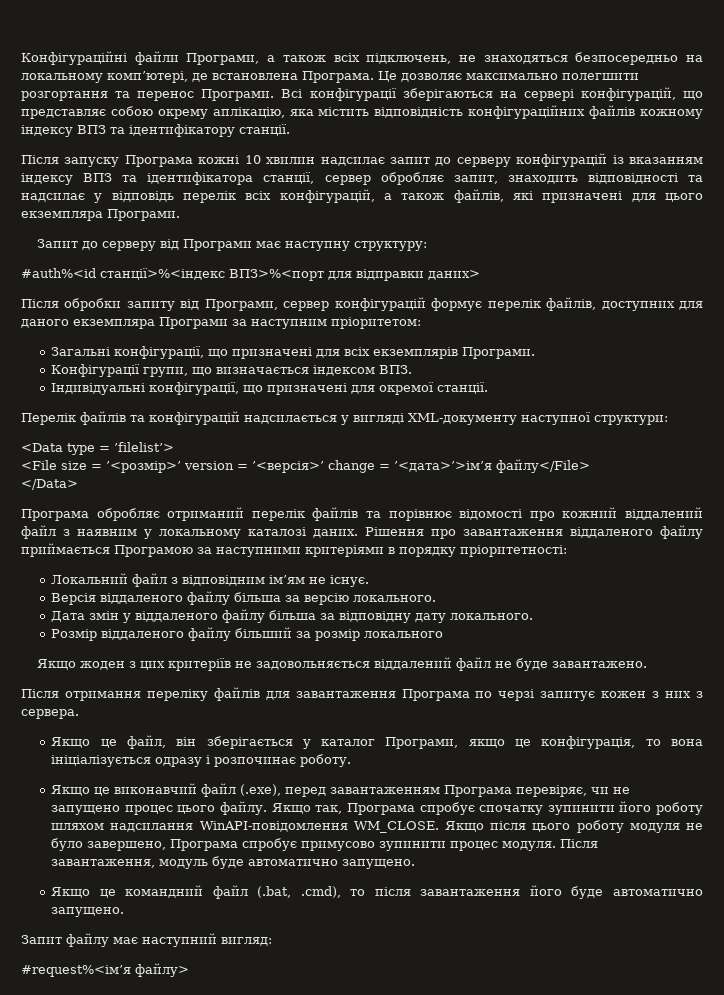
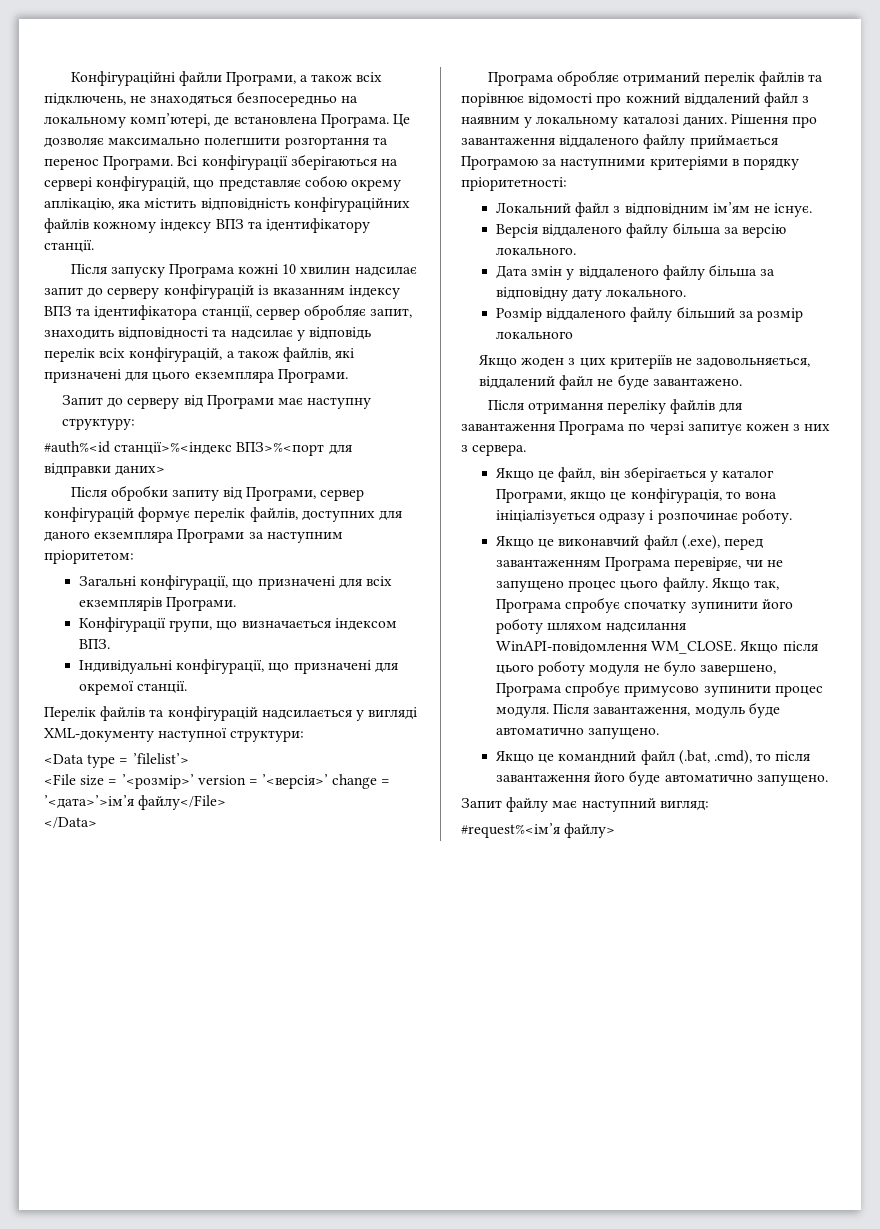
- Якщо жоден з цих критеріїв не задовольняється віддалений файл не буде завантажено.
+ Якщо жоден з цих критеріїв не задовольняється, віддалений файл не буде завантажено.

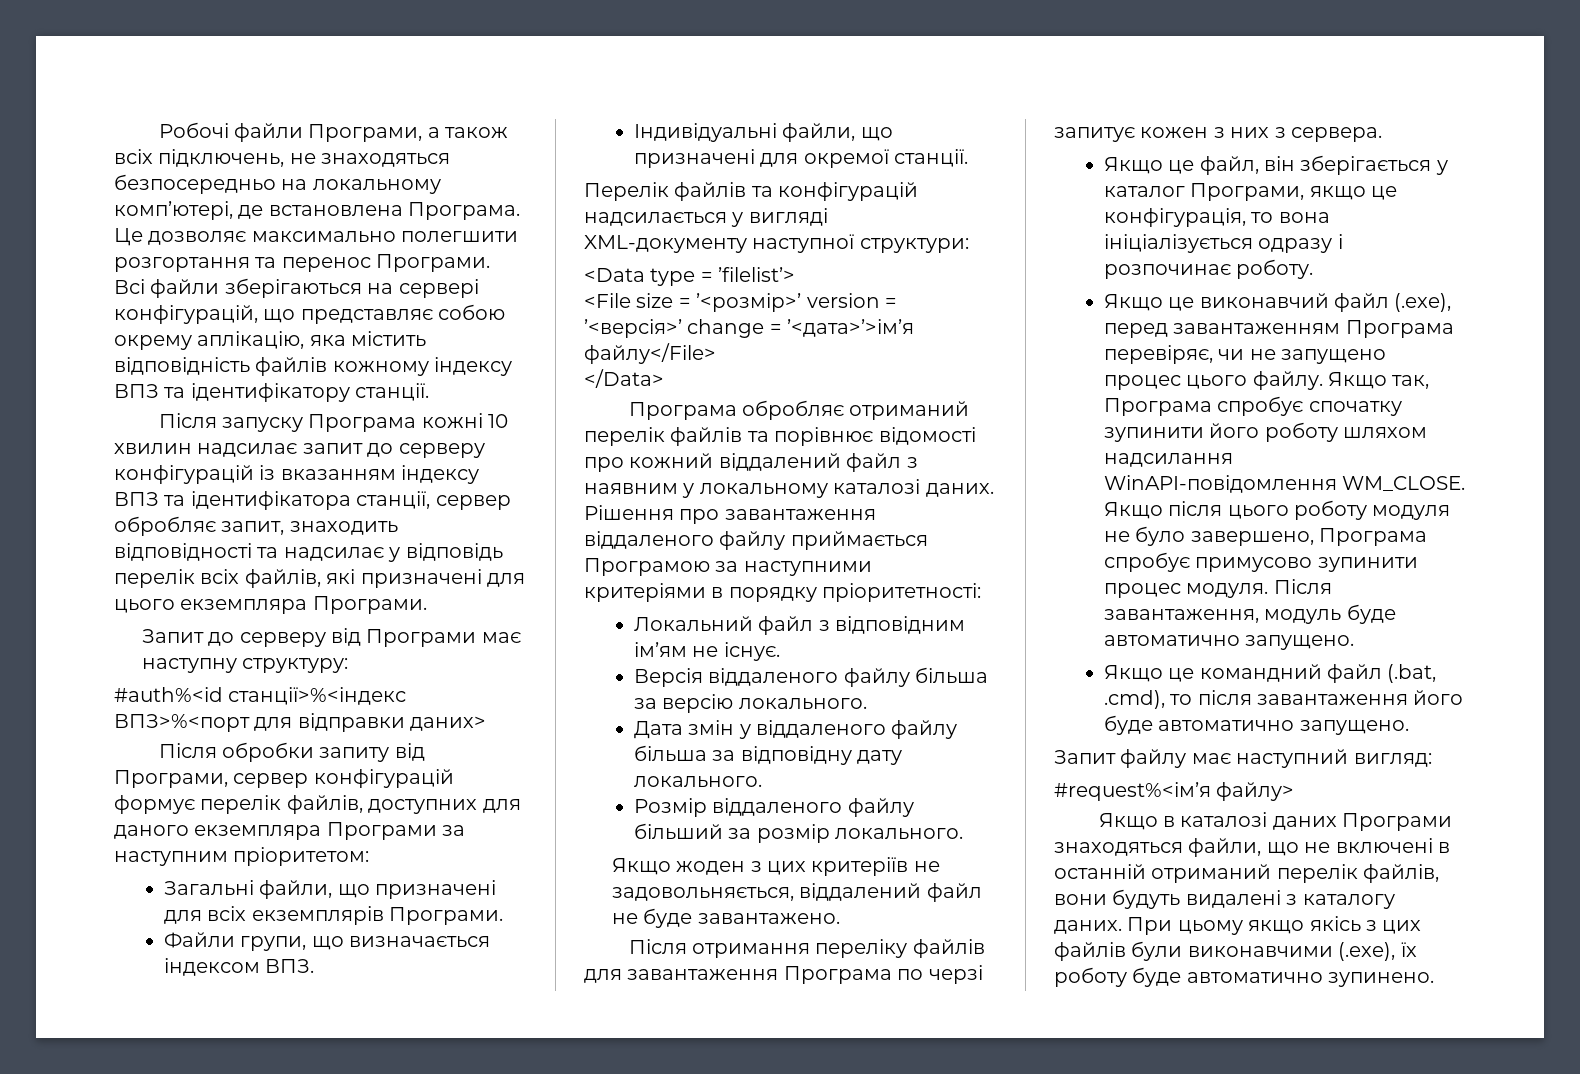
- Конфігураційні файли Програми, а також всіх підключень, не знаходяться безпосередньо на локальному комп’ютері, де встановлена Програма.
+ Робочі файли Програми, а також всіх підключень, не знаходяться безпосередньо на локальному комп’ютері, де встановлена Програма.
- Всі конфігурації зберігаються на сервері конфігурацій, що представляє собою окрему аплікацію, яка містить відповідність конфігураційних файлів кожному індексу ВПЗ та ідентифікатору станції.
+ Всі файли зберігаються на сервері конфігурацій, що представляє собою окрему аплікацію, яка містить відповідність файлів кожному індексу ВПЗ та ідентифікатору станції.
- Після запуску Програма кожні 10 хвилин надсилає запит до серверу конфігурацій із вказанням індексу ВПЗ та ідентифікатора станції, сервер обробляє запит, знаходить відповідності та надсилає у відповідь перелік всіх конфігурацій, а також файлів, які призначені для цього екземпляра Програми.
+ Після запуску Програма кожні 10 хвилин надсилає запит до серверу конфігурацій із вказанням індексу ВПЗ та ідентифікатора станції, сервер обробляє запит, знаходить відповідності та надсилає у відповідь перелік всіх файлів, які призначені для цього екземпляра Програми.
- Загальні конфігурації, що призначені для всіх екземплярів Програми.
+ Загальні файли, що призначені для всіх екземплярів Програми.
- Конфігурації групи, що визначається індексом ВПЗ.
+ Файли групи, що визначається індексом ВПЗ.
- Індивідуальні конфігурації, що призначені для окремої станції.
+ Індивідуальні файли, що призначені для окремої станції.
- Розмір віддаленого файлу більший за розмір локального
+ Розмір віддаленого файлу більший за розмір локального.
+ Якщо в каталозі даних Програми знаходяться файли, що не включені в останній отриманий перелік файлів, вони будуть видалені з каталогу даних. При цьому якщо якісь з цих файлів були виконавчими (.exe), їх роботу буде автоматично зупинено.

